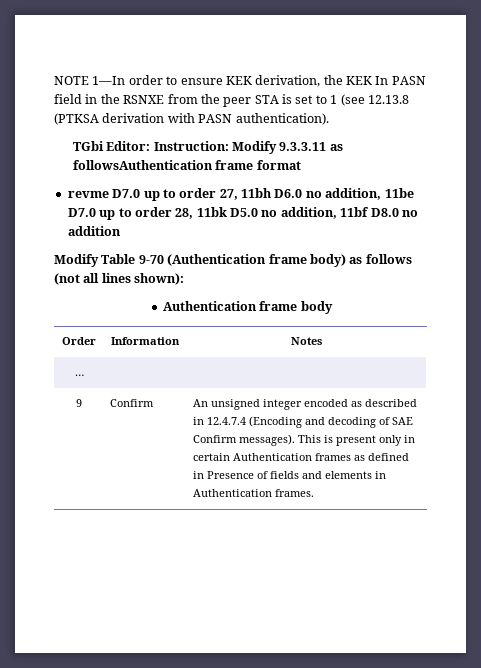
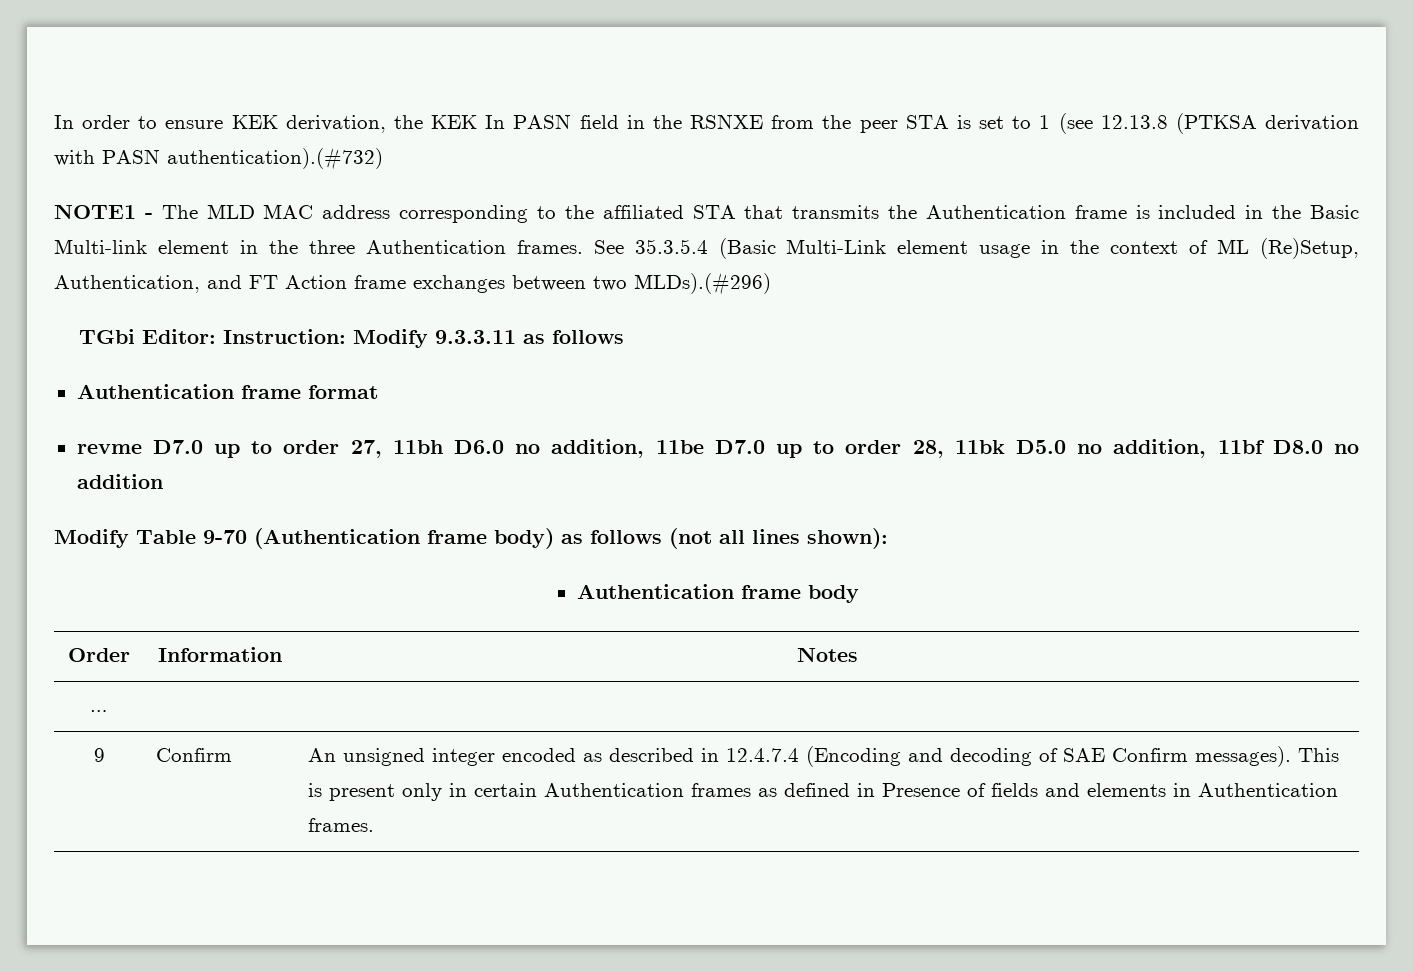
- NOTE 1—In order to ensure KEK derivation, the KEK In PASN field in the RSNXE from the peer STA is set to 1 (see 12.13.8 (PTKSA derivation with PASN authentication).
+ In order to ensure KEK derivation, the KEK In PASN field in the RSNXE from the peer STA is set to 1 (see 12.13.8 (PTKSA derivation with PASN authentication).(#732)
+ NOTE1 - The MLD MAC address corresponding to the affiliated STA that transmits the Authentication frame is included in the Basic Multi-link element in the three Authentication frames. See 35.3.5.4 (Basic Multi-Link element usage in the context of ML (Re)Setup, Authentication, and FT Action frame exchanges between two MLDs).(#296)
- TGbi Editor: Instruction: Modify 9.3.3.11 as followsAuthentication frame format
+ TGbi Editor: Instruction: Modify 9.3.3.11 as follows
+ Authentication frame format

